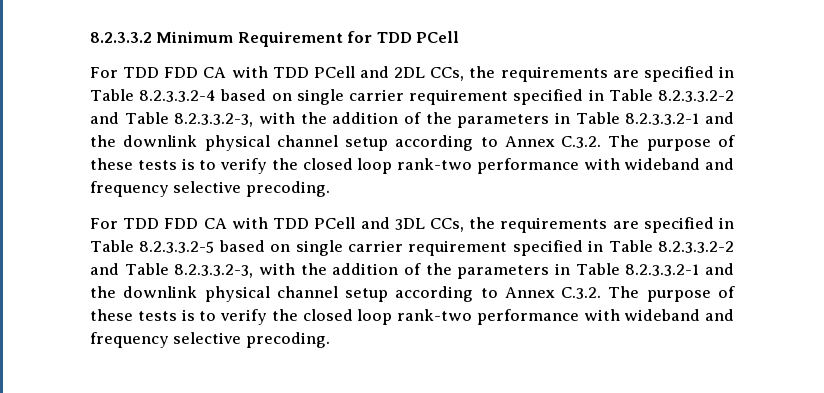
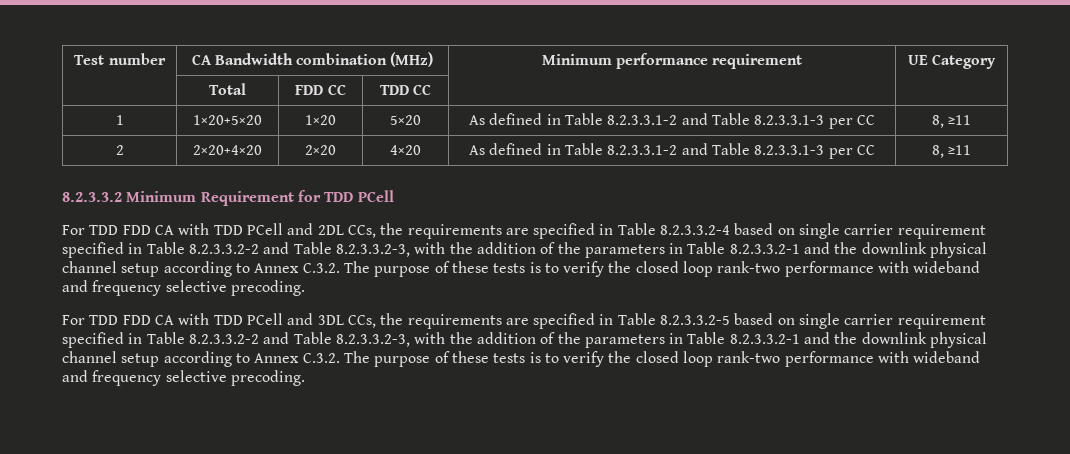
+ Test number | CA Bandwidth combination (MHz) | Minimum performance requirement | UE Category
+ | Total | FDD CC | TDD CC | |
+ 1 | 1×20+5×20 | 1×20 | 5×20 | As defined in Table 8.2.3.3.1-2 and Table 8.2.3.3.1-3 per CC | 8, ≥11
+ 2 | 2×20+4×20 | 2×20 | 4×20 | As defined in Table 8.2.3.3.1-2 and Table 8.2.3.3.1-3 per CC | 8, ≥11

